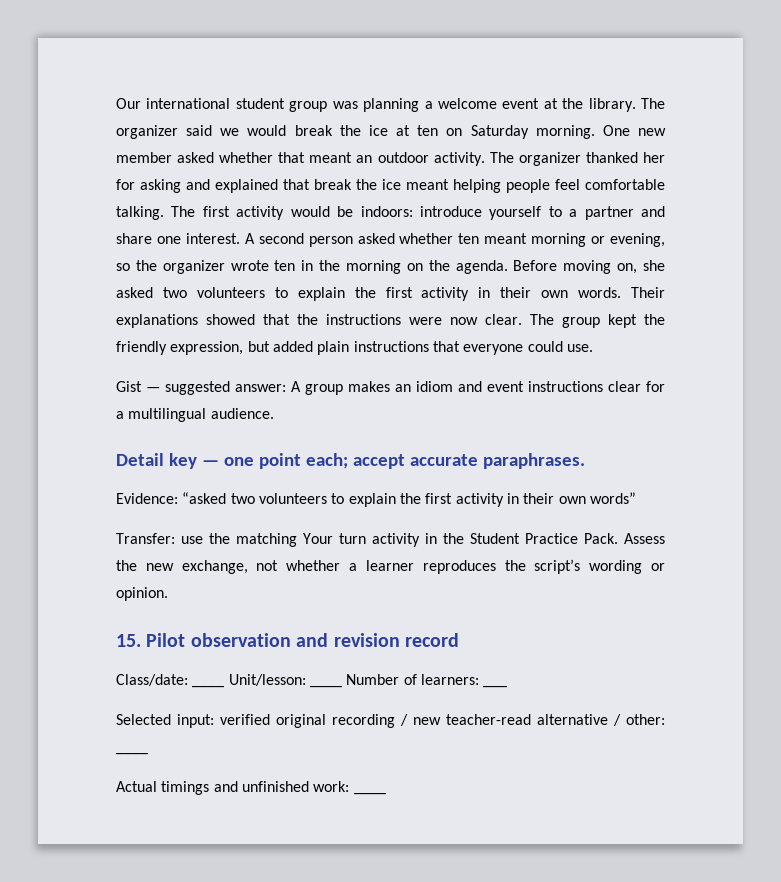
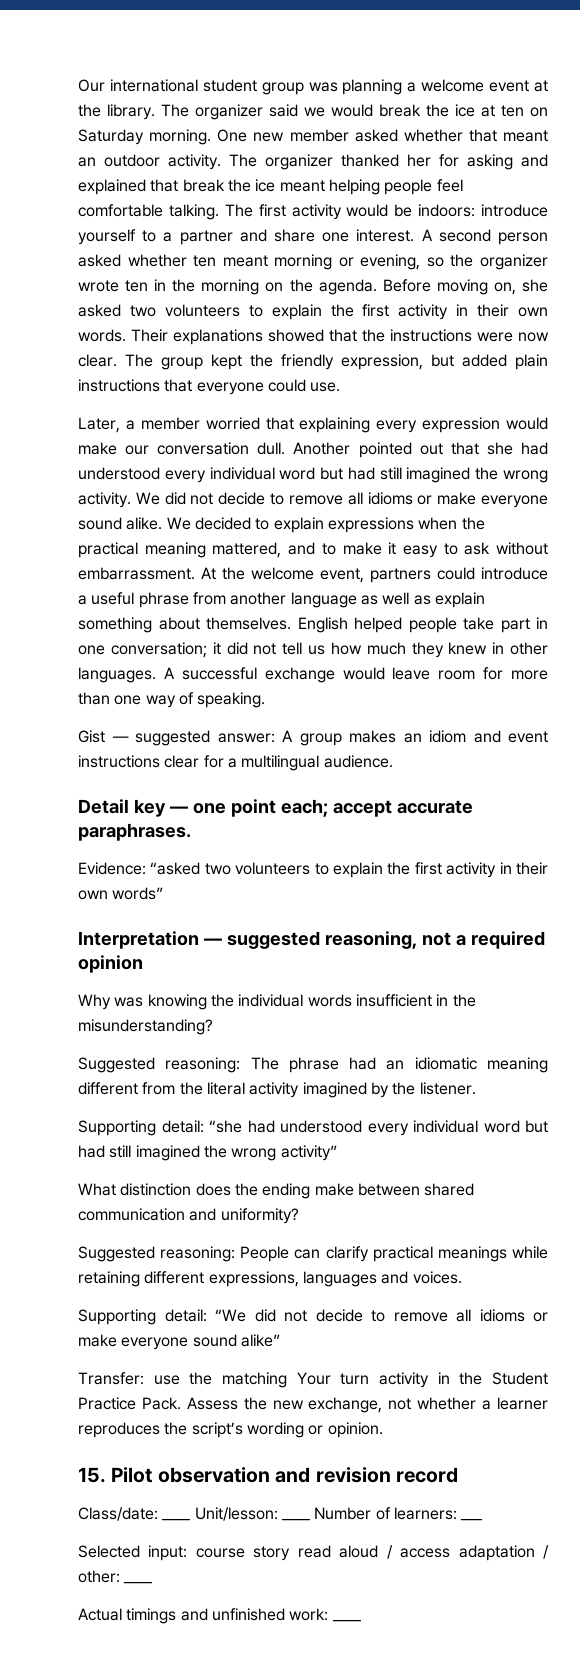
+ Later, a member worried that explaining every expression would make our conversation dull. Another pointed out that she had understood every individual word but had still imagined the wrong activity. We did not decide to remove all idioms or make everyone sound alike. We decided to explain expressions when the practical meaning mattered, and to make it easy to ask without embarrassment. At the welcome event, partners could introduce a useful phrase from another language as well as explain something about themselves. English helped people take part in one conversation; it did not tell us how much they knew in other languages. A successful exchange would leave room for more than one way of speaking.
+ Interpretation — suggested reasoning, not a required opinion
+ Why was knowing the individual words insufficient in the misunderstanding?
+ Suggested reasoning: The phrase had an idiomatic meaning different from the literal activity imagined by the listener.
+ Supporting detail: “she had understood every individual word but had still imagined the wrong activity”
+ What distinction does the ending make between shared communication and uniformity?
+ Suggested reasoning: People can clarify practical meanings while retaining different expressions, languages and voices.
+ Supporting detail: “We did not decide to remove all idioms or make everyone sound alike”
- Selected input: verified original recording / new teacher-read alternative / other: ____
+ Selected input: course story read aloud / access adaptation / other: ____

